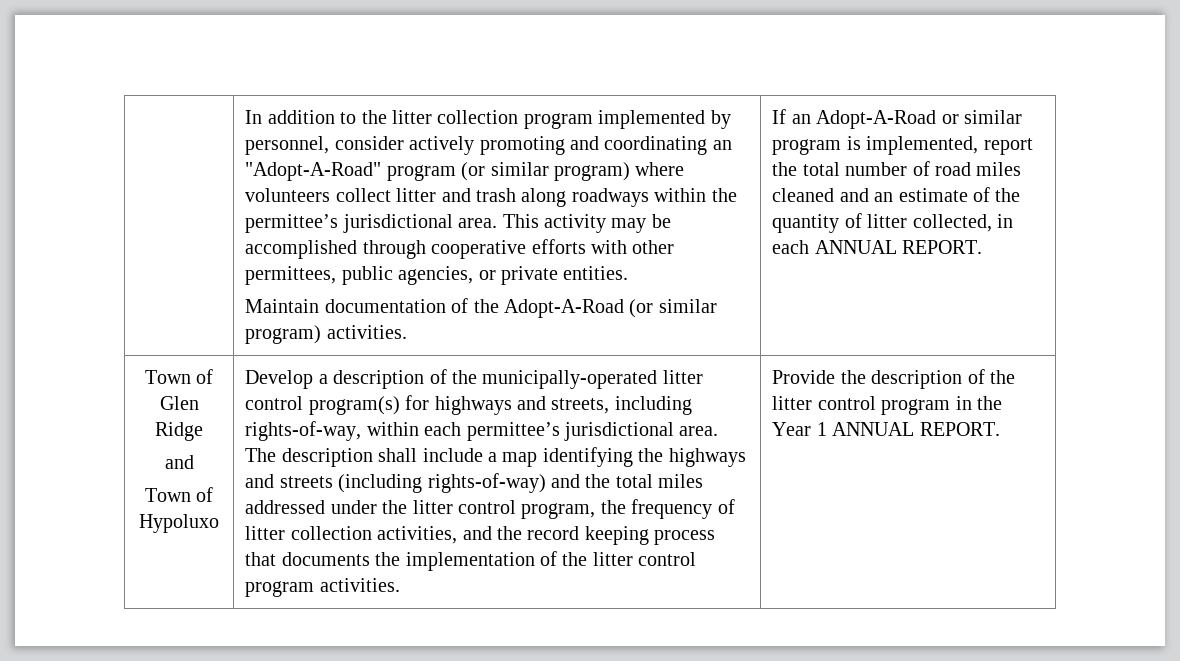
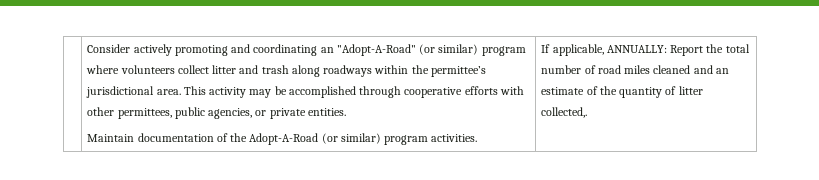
- In addition to the litter collection program implemented by personnel, consider actively promoting and coordinating an "Adopt-A-Road" program (or similar program) where volunteers collect litter and trash along roadways within the permittee’s jurisdictional area.
+ Consider actively promoting and coordinating an "Adopt-A-Road" (or similar) program where volunteers collect litter and trash along roadways within the permittee’s jurisdictional area.
- Maintain documentation of the Adopt-A-Road (or similar program) activities.
+ Maintain documentation of the Adopt-A-Road (or similar) program activities.
- If an Adopt-A-Road or similar program is implemented, report the total number of road miles cleaned and an estimate of the quantity of litter collected, in each ANNUAL REPORT.
- Town of Glen Ridge
- and
- Town of Hypoluxo | Develop a description of the municipally-operated litter control program(s) for highways and streets, including rights-of-way, within each permittee’s jurisdictional area. The description shall include a map identifying the highways and streets (including rights-of-way) and the total miles addressed under the litter control program, the frequency of litter collection activities, and the record keeping process that documents the implementation of the litter control program activities. | Provide the description of the litter control program in the Year 1 ANNUAL REPORT.
+ If applicable, ANNUALLY: Report the total number of road miles cleaned and an estimate of the quantity of litter collected,.

